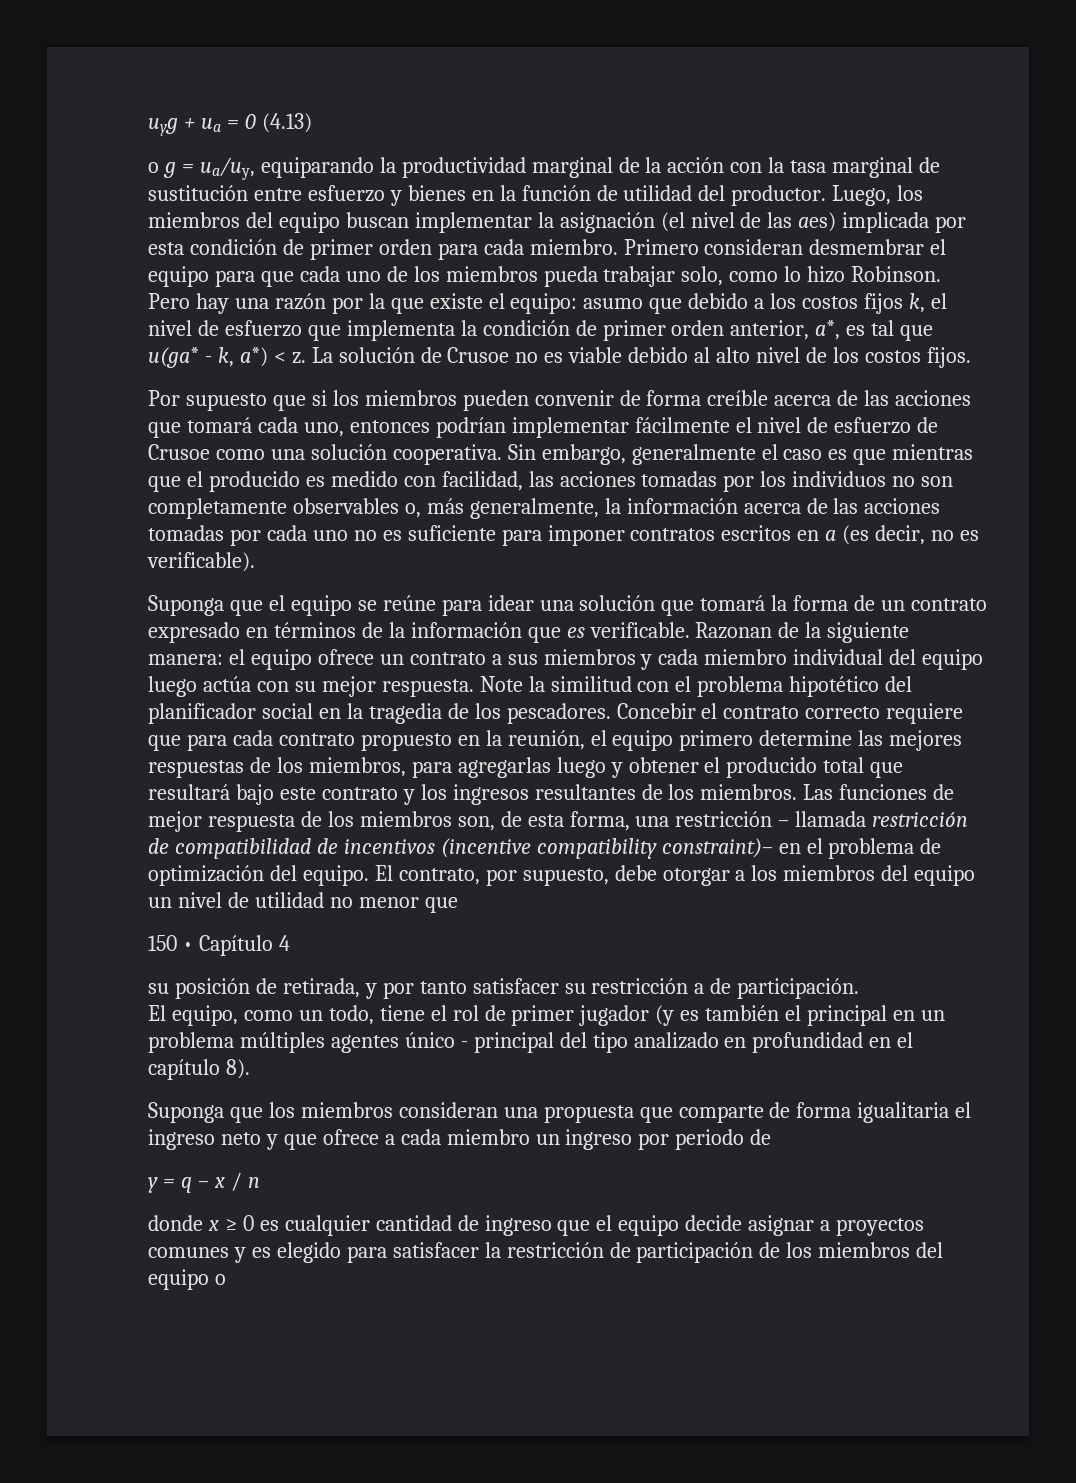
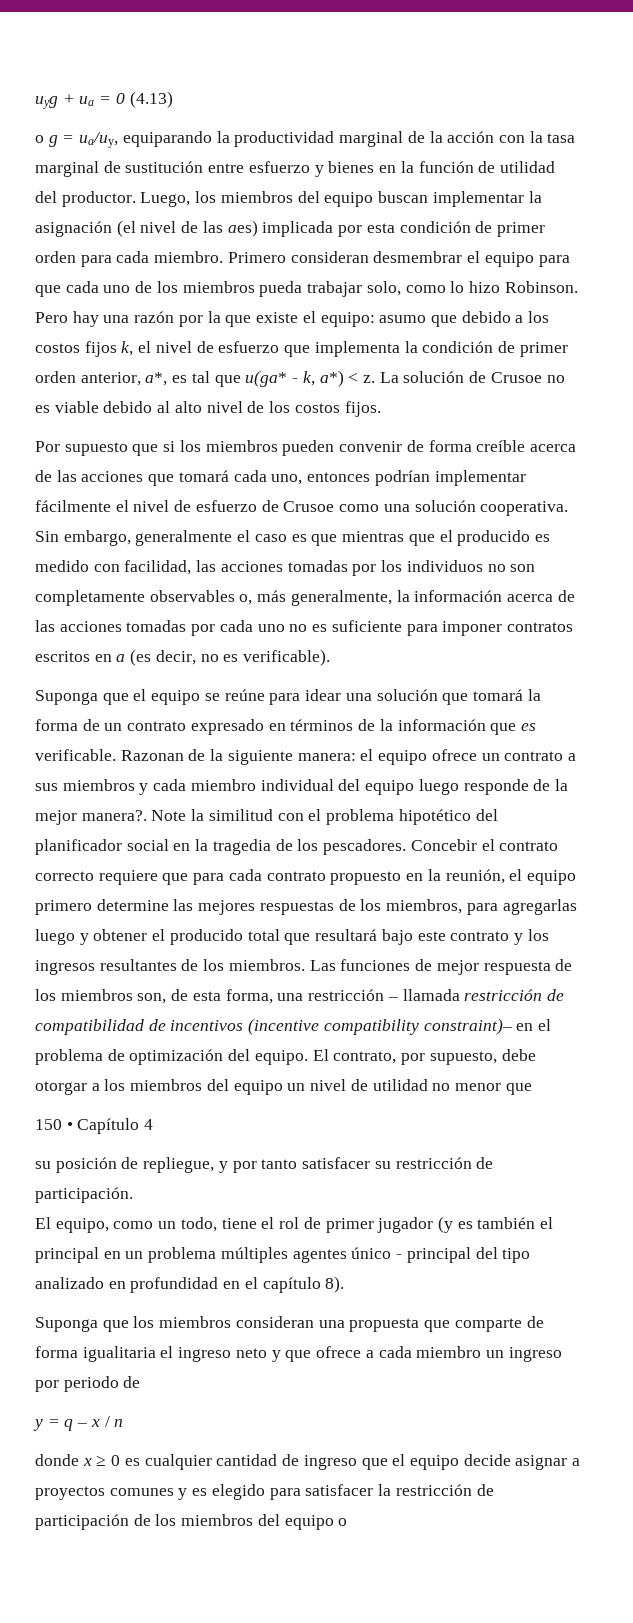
- Razonan de la siguiente manera: el equipo ofrece un contrato a sus miembros y cada miembro individual del equipo luego actúa con su mejor respuesta.
+ Razonan de la siguiente manera: el equipo ofrece un contrato a sus miembros y cada miembro individual del equipo luego responde de la mejor manera?.
- su posición de retirada, y por tanto satisfacer su restricción a de participación.
+ su posición de repliegue, y por tanto satisfacer su restricción de participación.

